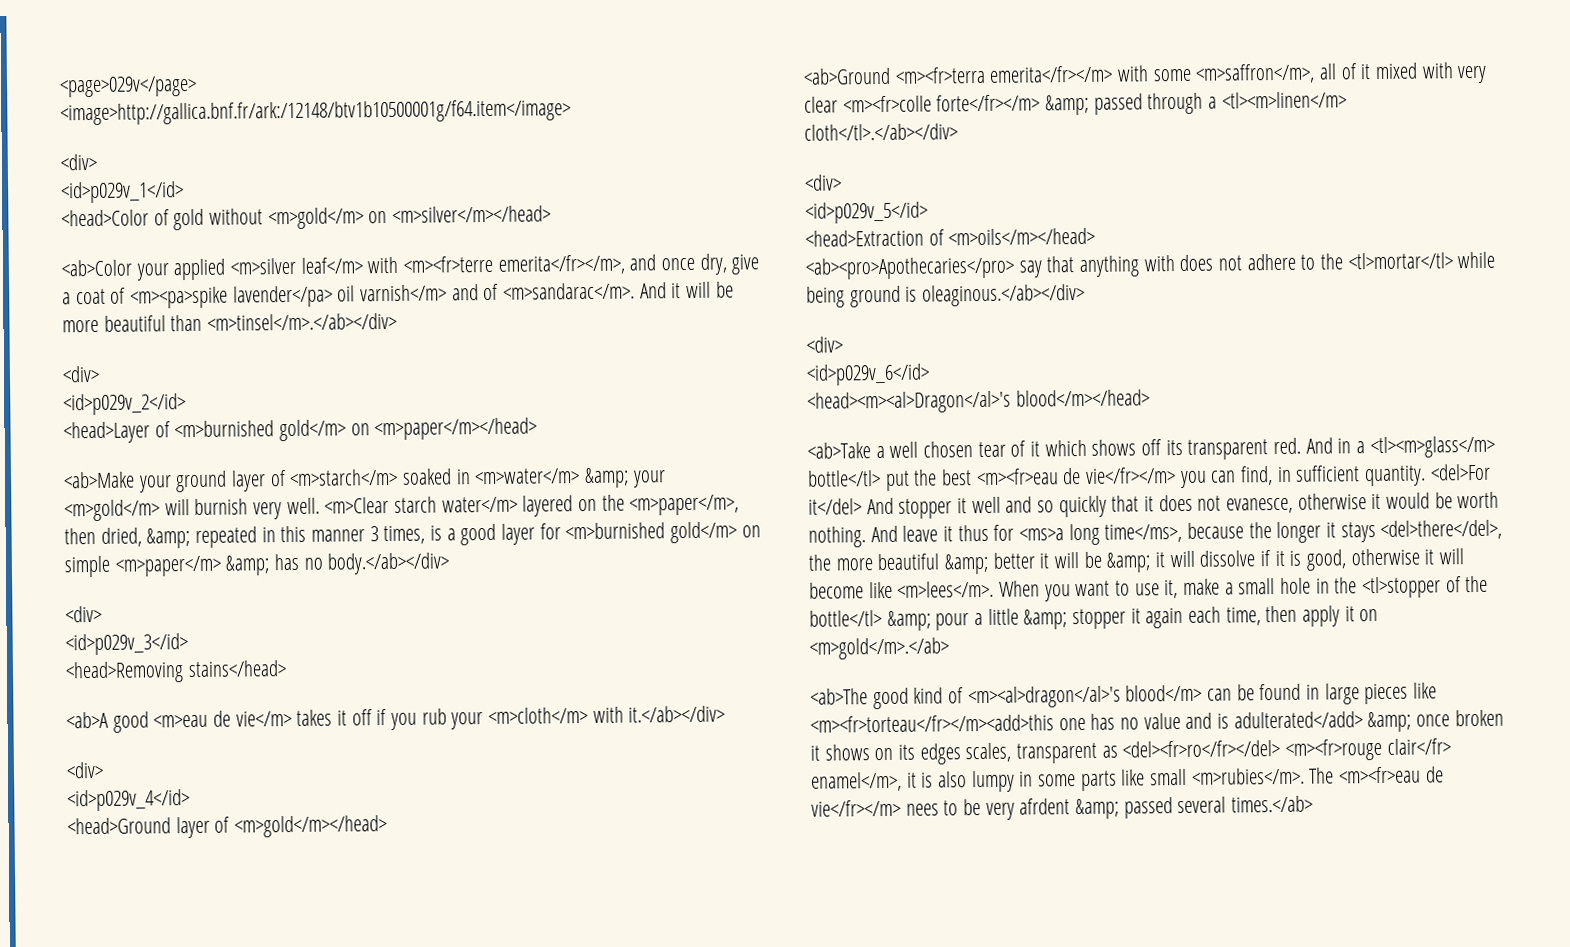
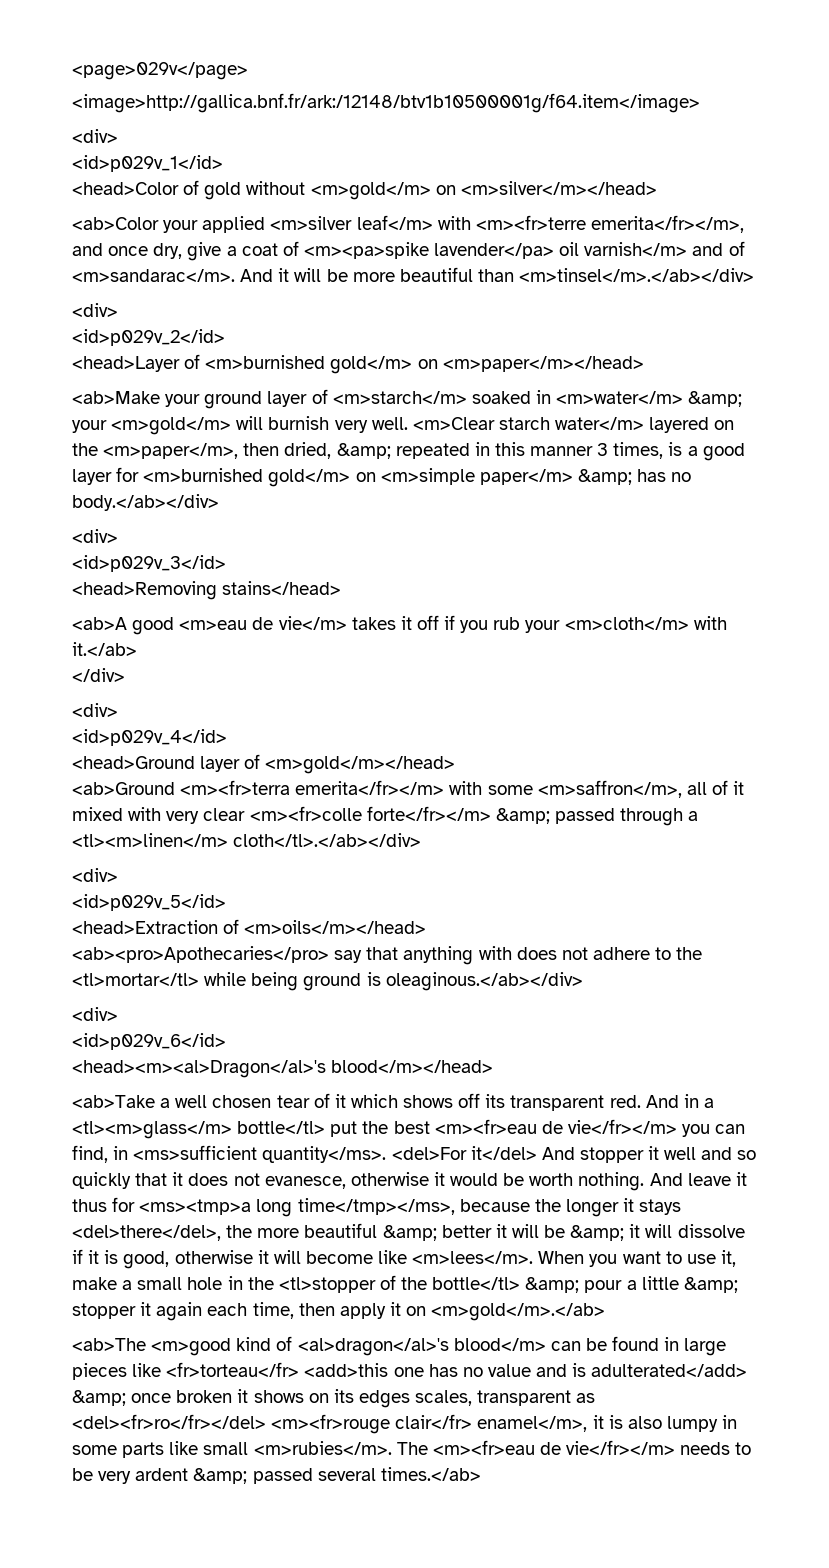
- <m>Clear starch water</m> layered on the <m>paper</m>, then dried, &amp; repeated in this manner 3 times, is a good layer for <m>burnished gold</m> on simple <m>paper</m> &amp; has no body.</ab></div>
+ <m>Clear starch water</m> layered on the <m>paper</m>, then dried, &amp; repeated in this manner 3 times, is a good layer for <m>burnished gold</m> on <m>simple paper</m> &amp; has no body.</ab></div>
- <ab>A good <m>eau de vie</m> takes it off if you rub your <m>cloth</m> with it.</ab></div>
+ <ab>A good <m>eau de vie</m> takes it off if you rub your <m>cloth</m> with it.</ab>
+ </div>
- And in a <tl><m>glass</m> bottle</tl> put the best <m><fr>eau de vie</fr></m> you can find, in sufficient quantity.
+ And in a <tl><m>glass</m> bottle</tl> put the best <m><fr>eau de vie</fr></m> you can find, in <ms>sufficient quantity</ms>.
- And leave it thus for <ms>a long time</ms>, because the longer it stays <del>there</del>, the more beautiful &amp; better it will be &amp; it will dissolve if it is good, otherwise it will become like <m>lees</m>.
+ And leave it thus for <ms><tmp>a long time</tmp></ms>, because the longer it stays <del>there</del>, the more beautiful &amp; better it will be &amp; it will dissolve if it is good, otherwise it will become like <m>lees</m>.
- <ab>The good kind of <m><al>dragon</al>'s blood</m> can be found in large pieces like <m><fr>torteau</fr></m><add>this one has no value and is adulterated</add> &amp; once broken it shows on its edges scales, transparent as <del><fr>ro</fr></del> <m><fr>rouge clair</fr> enamel</m>, it is also lumpy in some parts like small <m>rubies</m>.
+ <ab>The <m>good kind of <al>dragon</al>'s blood</m> can be found in large pieces like <fr>torteau</fr> <add>this one has no value and is adulterated</add> &amp; once broken it shows on its edges scales, transparent as <del><fr>ro</fr></del> <m><fr>rouge clair</fr> enamel</m>, it is also lumpy in some parts like small <m>rubies</m>.
- The <m><fr>eau de vie</fr></m> nees to be very afrdent &amp; passed several times.</ab>
+ The <m><fr>eau de vie</fr></m> needs to be very ardent &amp; passed several times.</ab>

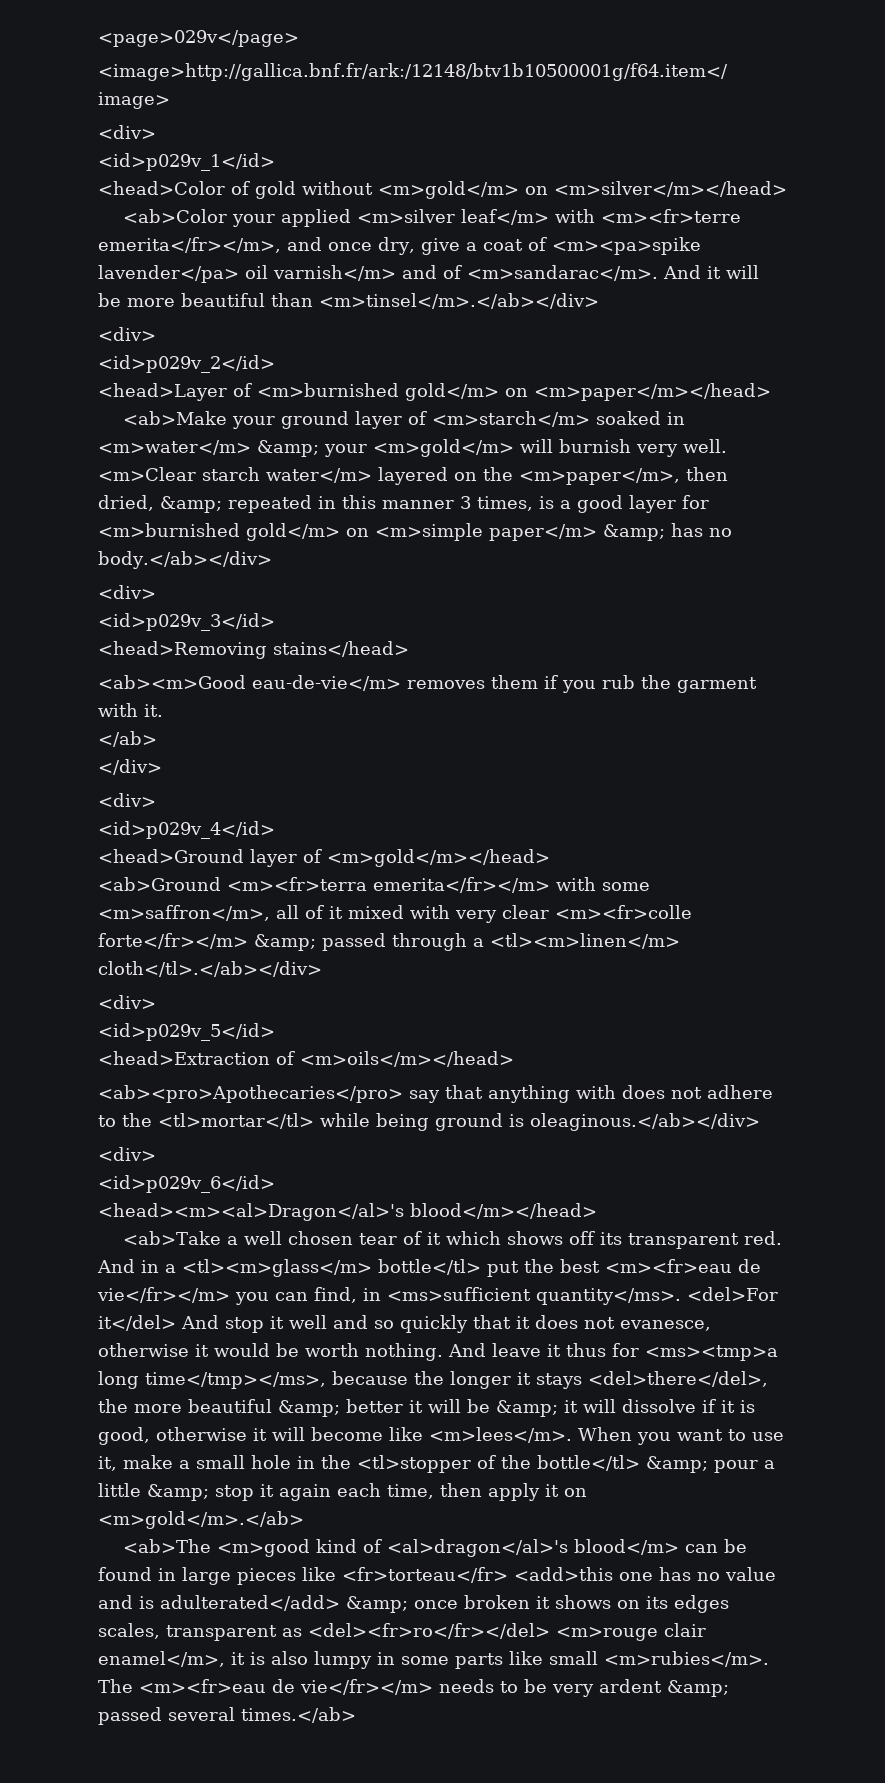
- <ab>A good <m>eau de vie</m> takes it off if you rub your <m>cloth</m> with it.</ab>
+ <ab><m>Good eau-de-vie</m> removes them if you rub the garment with it.
+ </ab>
- <del>For it</del> And stopper it well and so quickly that it does not evanesce, otherwise it would be worth nothing.
+ <del>For it</del> And stop it well and so quickly that it does not evanesce, otherwise it would be worth nothing.
- When you want to use it, make a small hole in the <tl>stopper of the bottle</tl> &amp; pour a little &amp; stopper it again each time, then apply it on <m>gold</m>.</ab>
+ When you want to use it, make a small hole in the <tl>stopper of the bottle</tl> &amp; pour a little &amp; stop it again each time, then apply it on <m>gold</m>.</ab>
- <ab>The <m>good kind of <al>dragon</al>'s blood</m> can be found in large pieces like <fr>torteau</fr> <add>this one has no value and is adulterated</add> &amp; once broken it shows on its edges scales, transparent as <del><fr>ro</fr></del> <m><fr>rouge clair</fr> enamel</m>, it is also lumpy in some parts like small <m>rubies</m>.
+ <ab>The <m>good kind of <al>dragon</al>'s blood</m> can be found in large pieces like <fr>torteau</fr> <add>this one has no value and is adulterated</add> &amp; once broken it shows on its edges scales, transparent as <del><fr>ro</fr></del> <m>rouge clair enamel</m>, it is also lumpy in some parts like small <m>rubies</m>.

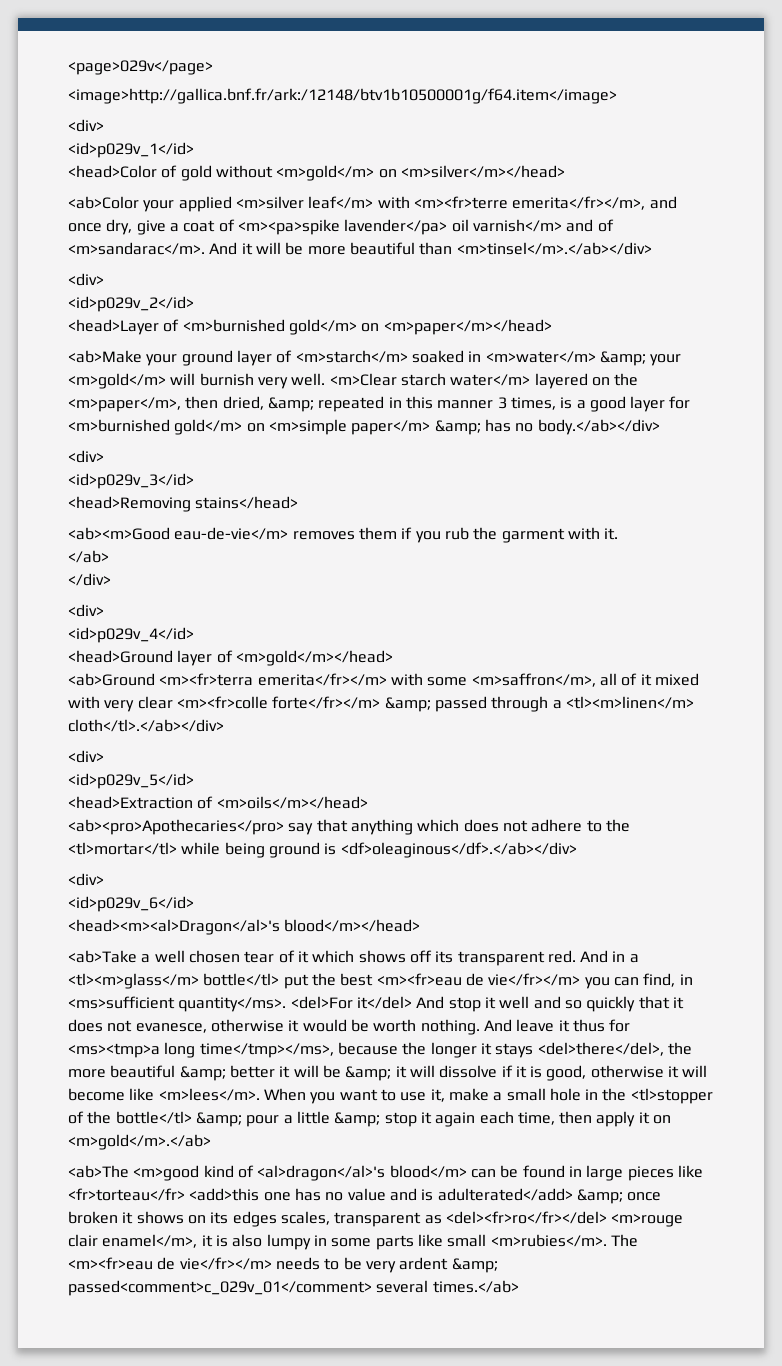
- <ab><pro>Apothecaries</pro> say that anything with does not adhere to the <tl>mortar</tl> while being ground is oleaginous.</ab></div>
+ <ab><pro>Apothecaries</pro> say that anything which does not adhere to the <tl>mortar</tl> while being ground is <df>oleaginous</df>.</ab></div>
- The <m><fr>eau de vie</fr></m> needs to be very ardent &amp; passed several times.</ab>
+ The <m><fr>eau de vie</fr></m> needs to be very ardent &amp; passed<comment>c_029v_01</comment> several times.</ab>

